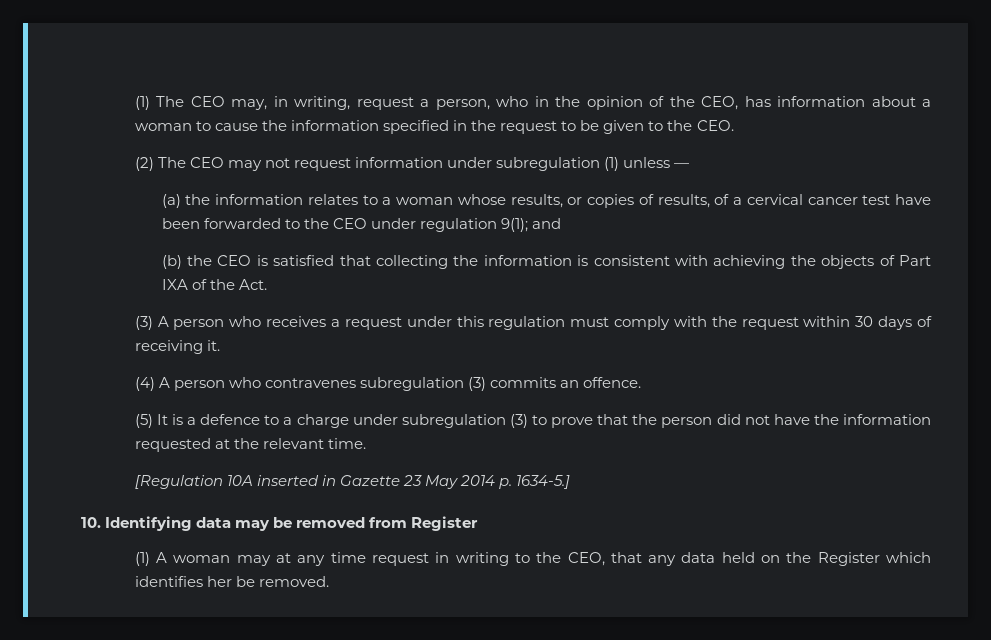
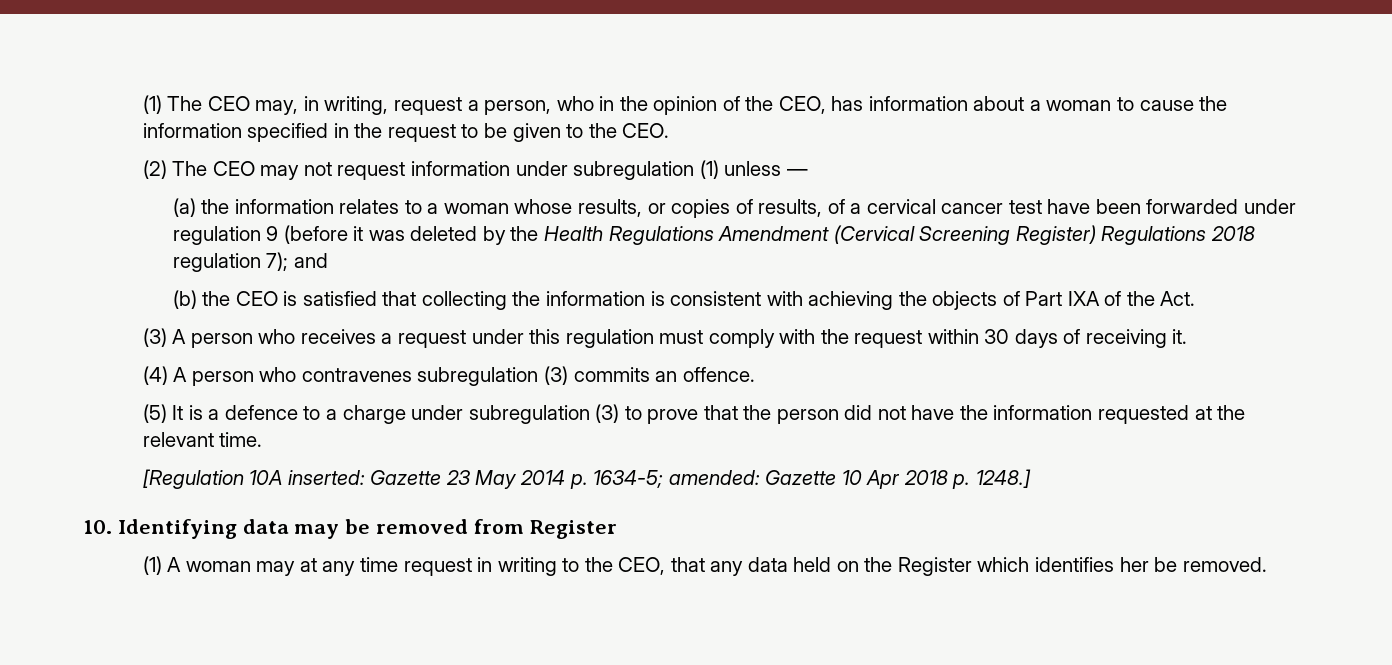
- (a) the information relates to a woman whose results, or copies of results, of a cervical cancer test have been forwarded to the CEO under regulation 9(1); and
+ (a) the information relates to a woman whose results, or copies of results, of a cervical cancer test have been forwarded under regulation 9 (before it was deleted by the Health Regulations Amendment (Cervical Screening Register) Regulations 2018 regulation 7); and
- [Regulation 10A inserted in Gazette 23 May 2014 p. 1634-5.]
+ [Regulation 10A inserted: Gazette 23 May 2014 p. 1634-5; amended: Gazette 10 Apr 2018 p. 1248.]

